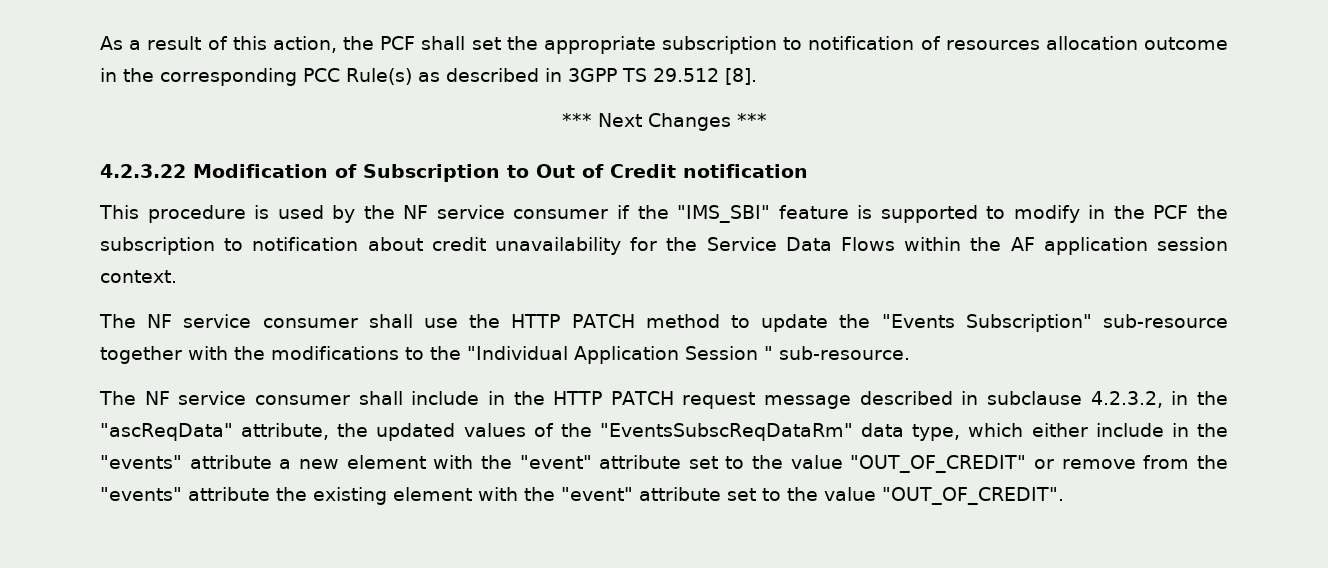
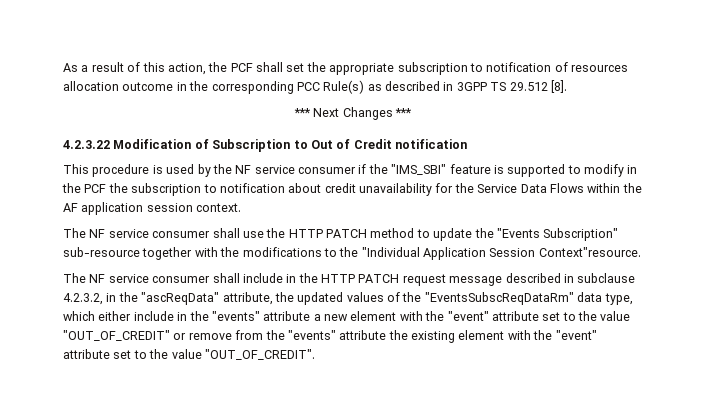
- The NF service consumer shall use the HTTP PATCH method to update the "Events Subscription" sub-resource together with the modifications to the "Individual Application Session " sub-resource.
+ The NF service consumer shall use the HTTP PATCH method to update the "Events Subscription" sub-resource together with the modifications to the "Individual Application Session Context"resource.

